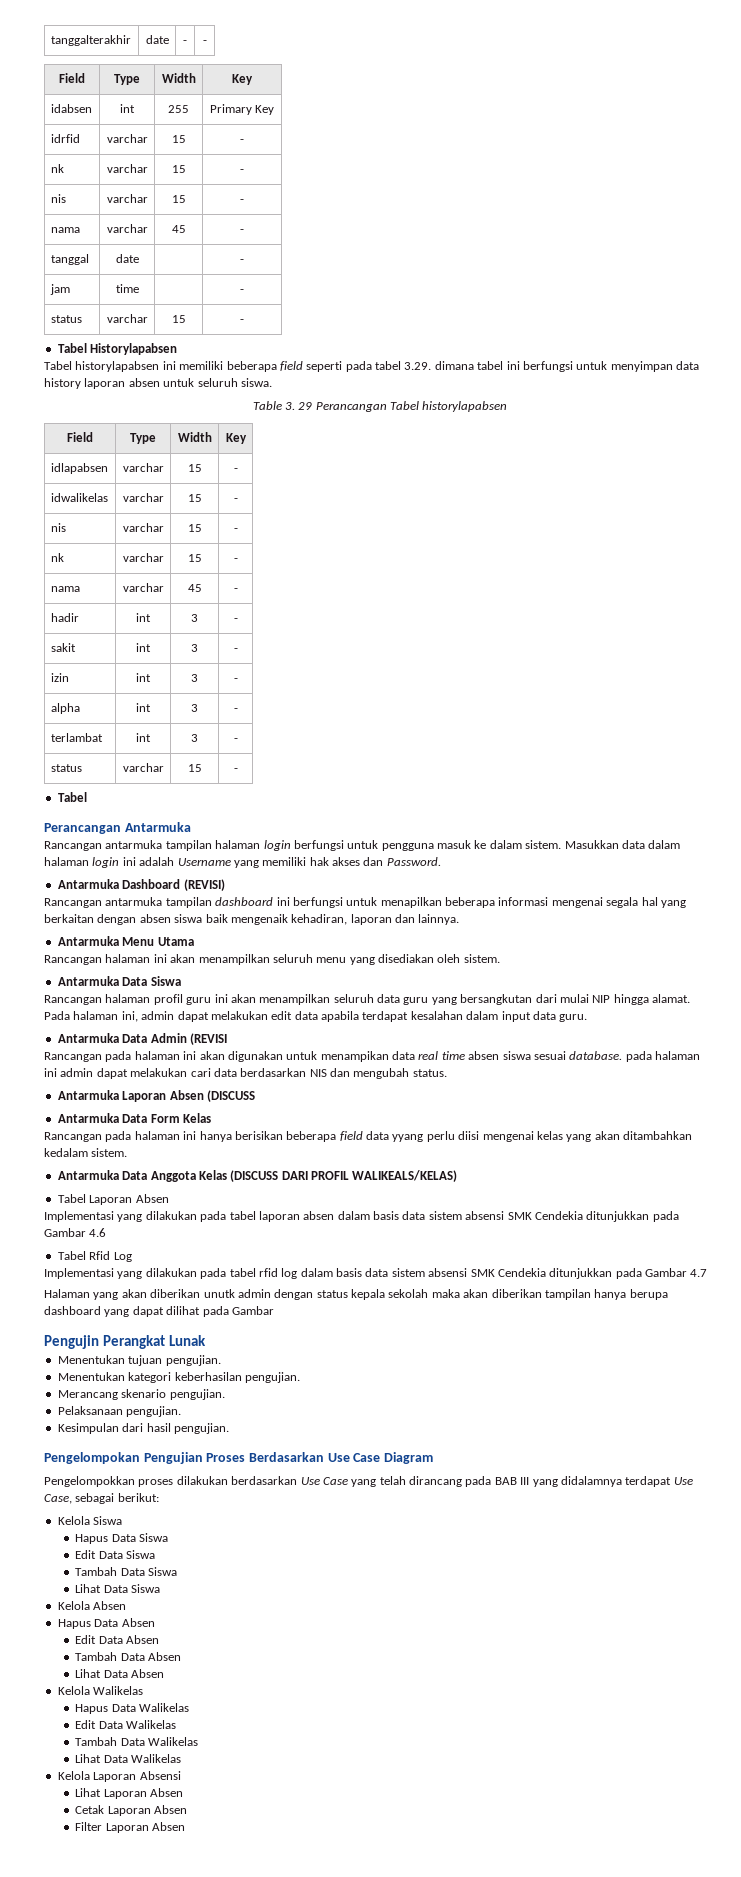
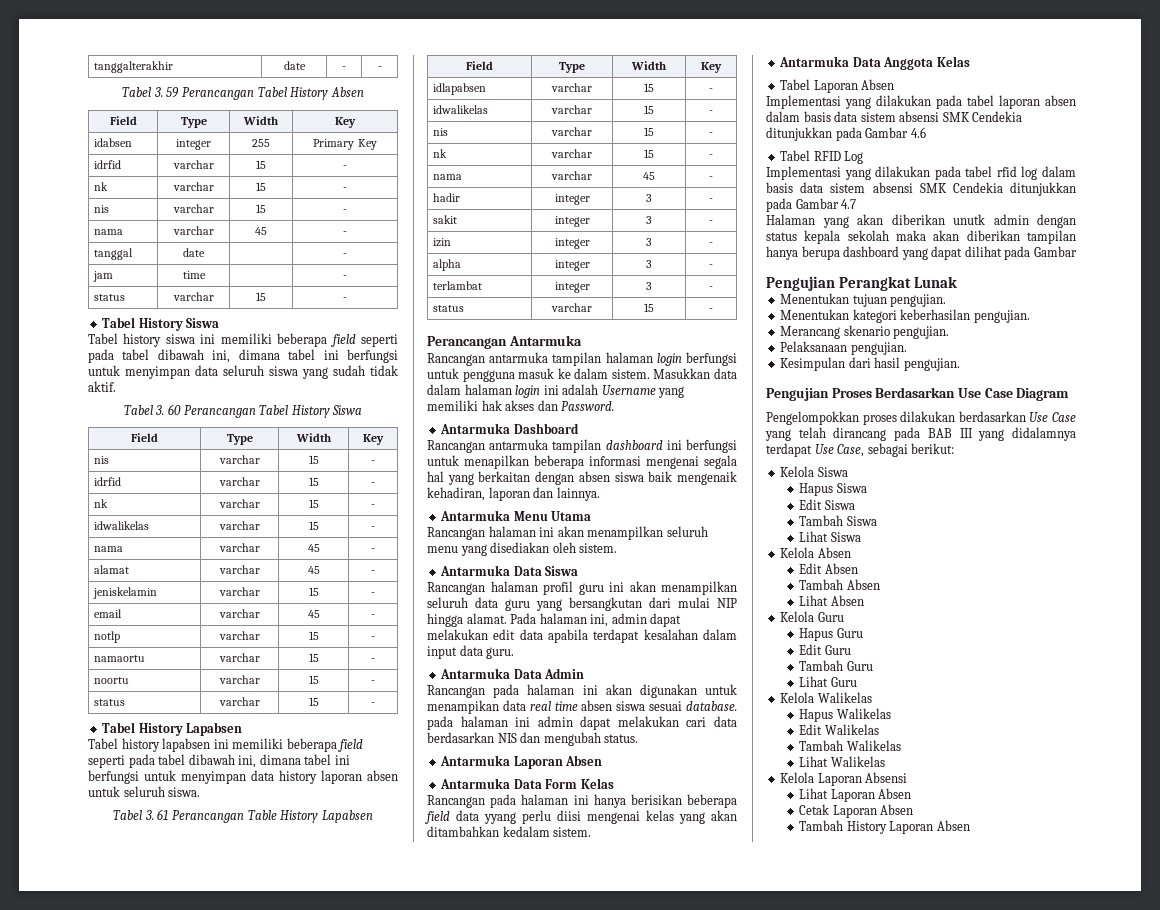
+ Tabel 3. 59 Perancangan Tabel History Absen
- idabsen | int | 255 | Primary Key
+ idabsen | integer | 255 | Primary Key
  jam | time | | -
  status | varchar | 15 | -
- Tabel Historylapabsen
- Tabel historylapabsen ini memiliki beberapa field seperti pada tabel 3.29. dimana tabel ini berfungsi untuk menyimpan data history laporan absen untuk seluruh siswa.
+ Tabel History Siswa
+ Tabel history siswa ini memiliki beberapa field seperti pada tabel dibawah ini, dimana tabel ini berfungsi untuk menyimpan data seluruh siswa yang sudah tidak aktif.
+ Tabel 3. 60 Perancangan Tabel History Siswa
+ Field | Type | Width | Key
+ nis | varchar | 15 | -
+ idrfid | varchar | 15 | -
+ nk | varchar | 15 | -
+ idwalikelas | varchar | 15 | -
+ nama | varchar | 45 | -
+ alamat | varchar | 45 | -
+ jeniskelamin | varchar | 15 | -
+ email | varchar | 45 | -
+ notlp | varchar | 15 | -
+ namaortu | varchar | 15 | -
+ noortu | varchar | 15 | -
+ status | varchar | 15 | -
+ Tabel History Lapabsen
+ Tabel history lapabsen ini memiliki beberapa field seperti pada tabel dibawah ini, dimana tabel ini berfungsi untuk menyimpan data history laporan absen untuk seluruh siswa.
- Table 3. 29 Perancangan Tabel historylapabsen
+ Tabel 3. 61 Perancangan Table History Lapabsen
- hadir | int | 3 | -
+ hadir | integer | 3 | -
- sakit | int | 3 | -
+ sakit | integer | 3 | -
- izin | int | 3 | -
+ izin | integer | 3 | -
- alpha | int | 3 | -
+ alpha | integer | 3 | -
- terlambat | int | 3 | -
+ terlambat | integer | 3 | -
  status | varchar | 15 | -
- Tabel
- Antarmuka Dashboard (REVISI)
+ Antarmuka Dashboard
- Antarmuka Data Admin (REVISI
+ Antarmuka Data Admin
- Antarmuka Laporan Absen (DISCUSS
+ Antarmuka Laporan Absen
- Antarmuka Data Anggota Kelas (DISCUSS DARI PROFIL WALIKEALS/KELAS)
+ Antarmuka Data Anggota Kelas
- Tabel Rfid Log
+ Tabel RFID Log
- Pengujin Perangkat Lunak
+ Pengujian Perangkat Lunak
- Pengelompokan Pengujian Proses Berdasarkan Use Case Diagram
+ Pengujian Proses Berdasarkan Use Case Diagram
- Hapus Data Siswa
+ Hapus Siswa
- Edit Data Siswa
+ Edit Siswa
- Tambah Data Siswa
+ Tambah Siswa
- Lihat Data Siswa
+ Lihat Siswa
- Hapus Data Absen
- Edit Data Absen
- Tambah Data Absen
+ Edit Absen
+ Tambah Absen
- Lihat Data Absen
+ Lihat Absen
+ Kelola Guru
+ Hapus Guru
+ Edit Guru
+ Tambah Guru
+ Lihat Guru
- Hapus Data Walikelas
+ Hapus Walikelas
- Edit Data Walikelas
+ Edit Walikelas
- Tambah Data Walikelas
+ Tambah Walikelas
- Lihat Data Walikelas
+ Lihat Walikelas
- Filter Laporan Absen
+ Tambah History Laporan Absen

